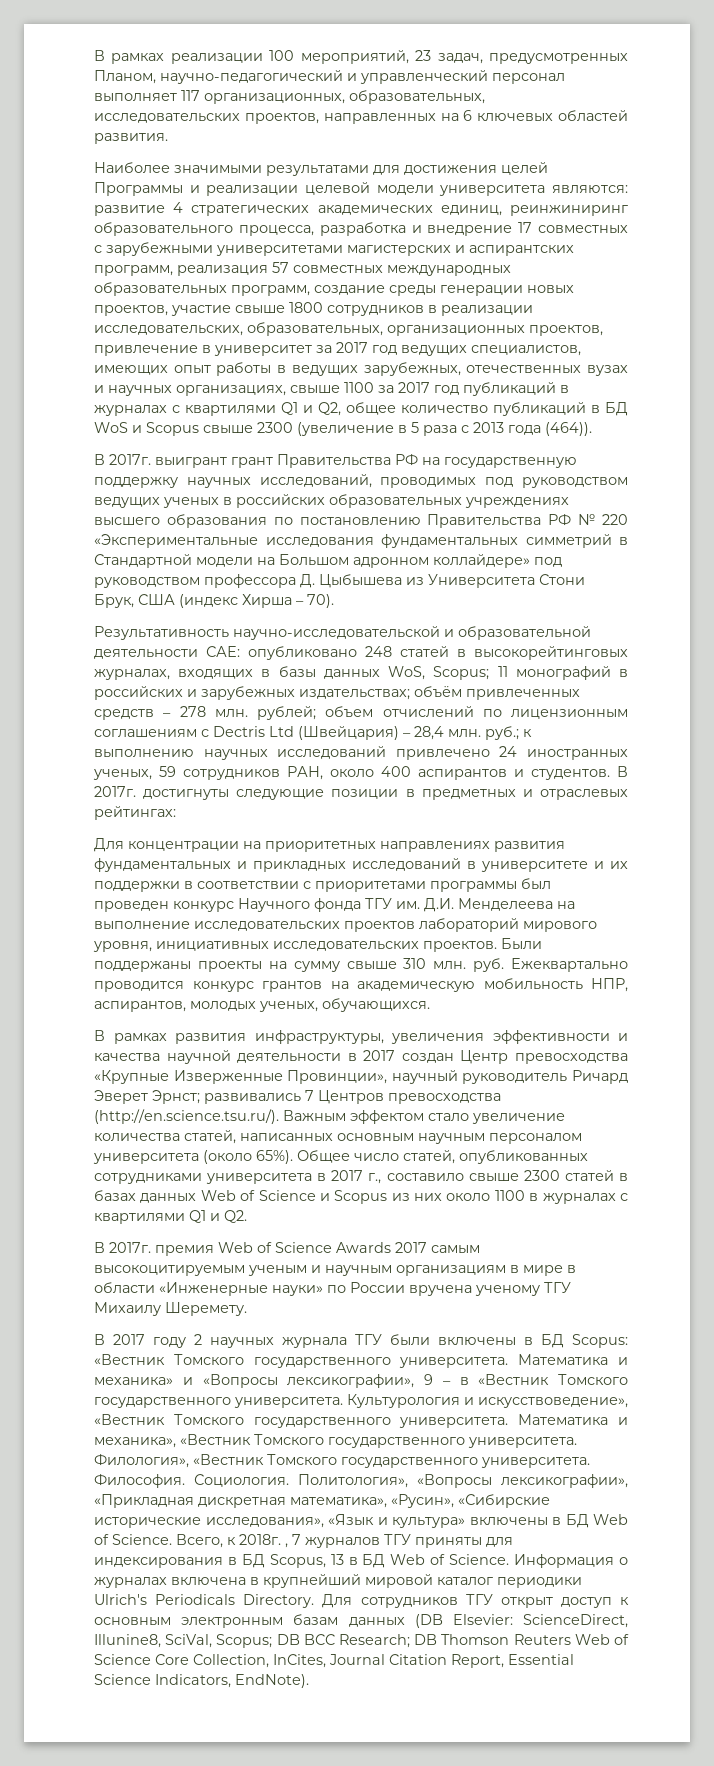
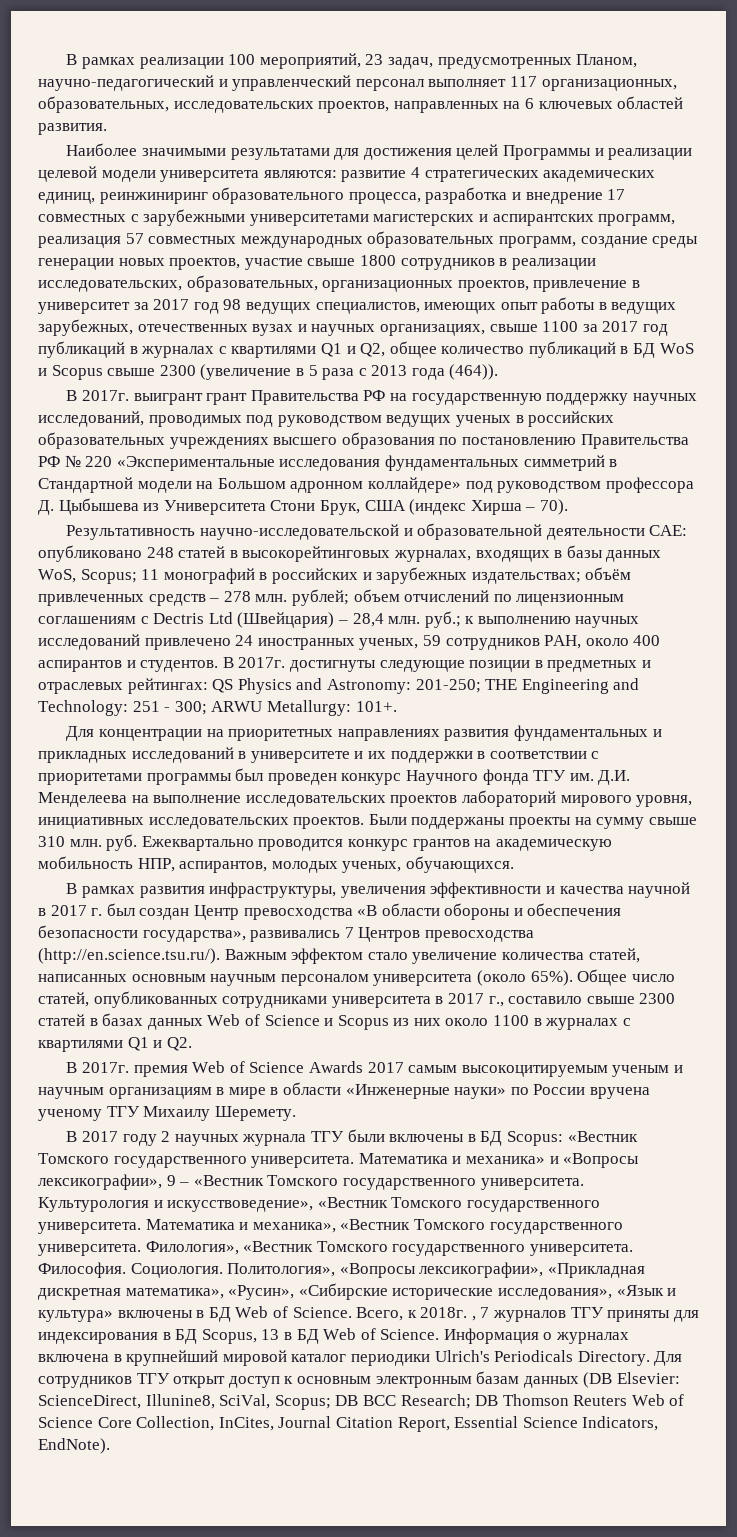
- развитие 4 стратегических академических единиц, реинжиниринг образовательного процесса, разработка и внедрение 17 совместных с зарубежными университетами магистерских и аспирантских программ, реализация 57 совместных международных образовательных программ, создание среды генерации новых проектов, участие свыше 1800 сотрудников в реализации исследовательских, образовательных, организационных проектов, привлечение в университет за 2017 год ведущих специалистов, имеющих опыт работы в ведущих зарубежных, отечественных вузах и научных организациях, свыше 1100 за 2017 год публикаций в журналах с квартилями Q1 и Q2, общее количество публикаций в БД WoS и Scopus свыше 2300 (увеличение в 5 раза с 2013 года (464)).
+ развитие 4 стратегических академических единиц, реинжиниринг образовательного процесса, разработка и внедрение 17 совместных с зарубежными университетами магистерских и аспирантских программ, реализация 57 совместных международных образовательных программ, создание среды генерации новых проектов, участие свыше 1800 сотрудников в реализации исследовательских, образовательных, организационных проектов, привлечение в университет за 2017 год 98 ведущих специалистов, имеющих опыт работы в ведущих зарубежных, отечественных вузах и научных организациях, свыше 1100 за 2017 год публикаций в журналах с квартилями Q1 и Q2, общее количество публикаций в БД WoS и Scopus свыше 2300 (увеличение в 5 раза с 2013 года (464)).
- В 2017г. достигнуты следующие позиции в предметных и отраслевых рейтингах:
+ В 2017г. достигнуты следующие позиции в предметных и отраслевых рейтингах: QS Physics and Astronomy: 201-250; THE Engineering and Technology: 251 - 300; ARWU Metallurgy: 101+.
- В рамках развития инфраструктуры, увеличения эффективности и качества научной деятельности в 2017 создан Центр превосходства «Крупные Изверженные Провинции», научный руководитель Ричард Эверет Эрнст; развивались 7 Центров превосходства (http://en.science.tsu.ru/). Важным эффектом стало увеличение количества статей, написанных основным научным персоналом университета (около 65%).
+ В рамках развития инфраструктуры, увеличения эффективности и качества научной в 2017 г. был создан Центр превосходства «В области обороны и обеспечения безопасности государства», развивались 7 Центров превосходства (http://en.science.tsu.ru/). Важным эффектом стало увеличение количества статей, написанных основным научным персоналом университета (около 65%).
- Математика и механика» и «Вопросы лексикографии», 9 – в «Вестник Томского государственного университета.
+ Математика и механика» и «Вопросы лексикографии», 9 – «Вестник Томского государственного университета.

